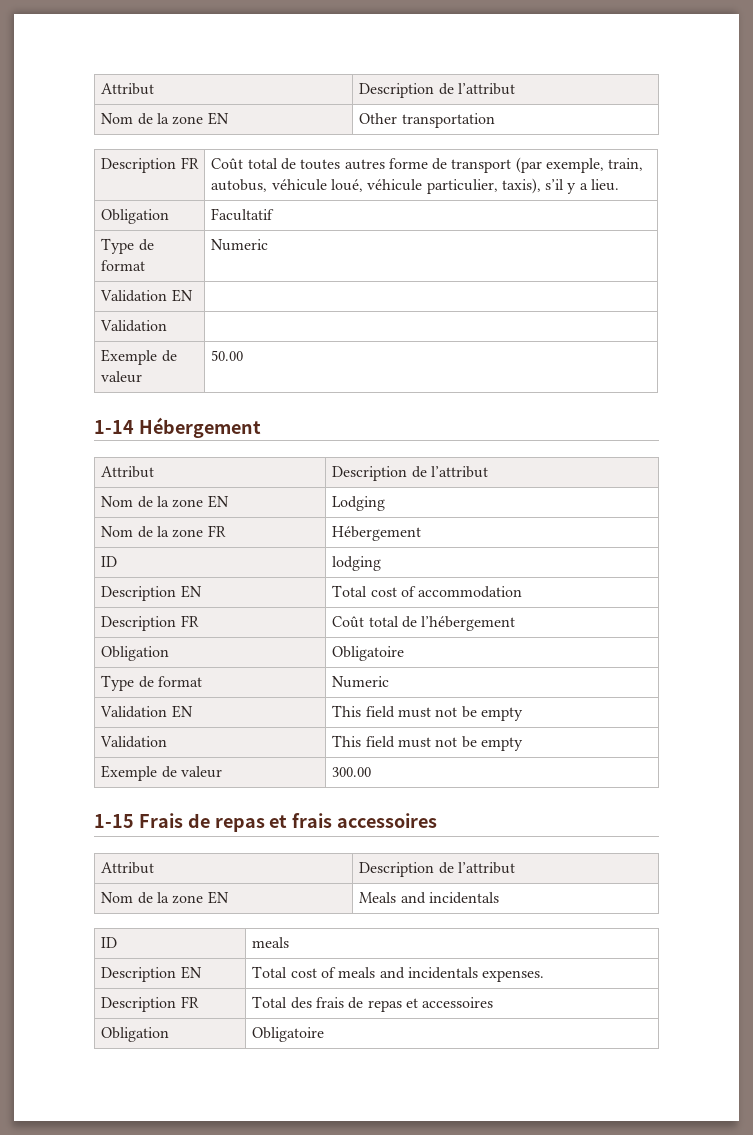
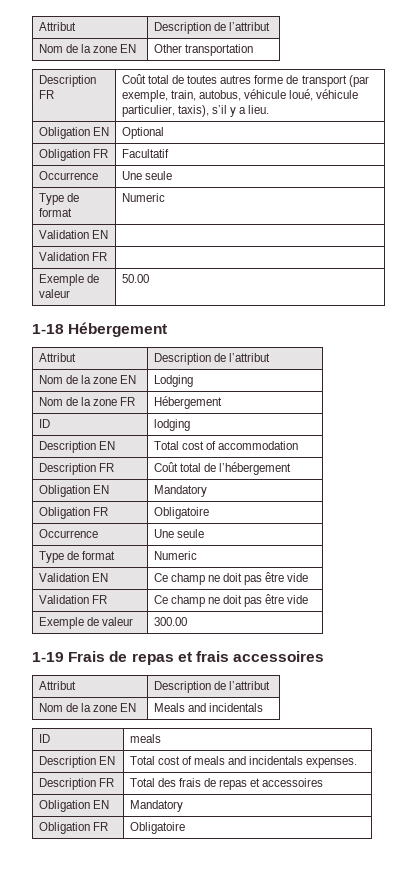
- Obligation | Facultatif
+ Obligation EN | Optional
+ Obligation FR | Facultatif
+ Occurrence | Une seule
  Type de format | Numeric
  Validation EN |
- Validation |
+ Validation FR |
- 1-14 Hébergement
+ 1-18 Hébergement
  Description FR | Coût total de l’hébergement
- Obligation | Obligatoire
+ Obligation EN | Mandatory
+ Obligation FR | Obligatoire
+ Occurrence | Une seule
  Type de format | Numeric
- Validation EN | This field must not be empty
- Validation | This field must not be empty
+ Validation EN | Ce champ ne doit pas être vide
+ Validation FR | Ce champ ne doit pas être vide
- 1-15 Frais de repas et frais accessoires
+ 1-19 Frais de repas et frais accessoires
  Description FR | Total des frais de repas et accessoires
- Obligation | Obligatoire
+ Obligation EN | Mandatory
+ Obligation FR | Obligatoire

